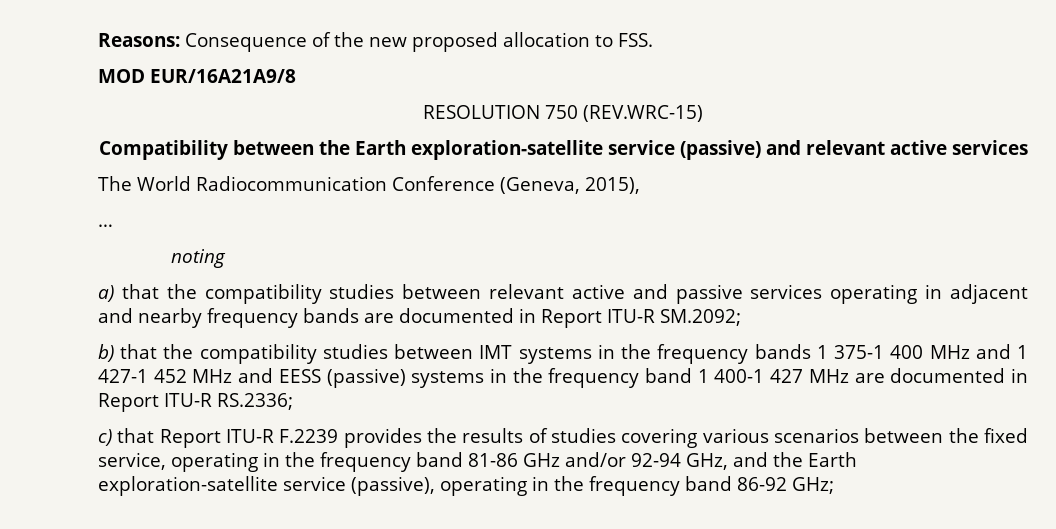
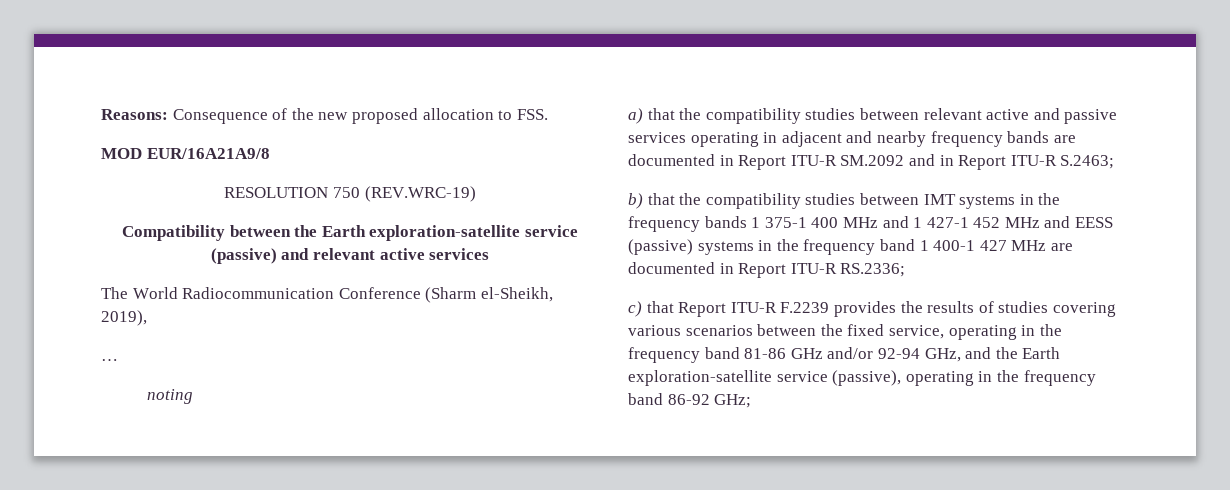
- RESOLUTION 750 (REV.WRC-15)
+ RESOLUTION 750 (REV.WRC-19)
- The World Radiocommunication Conference (Geneva, 2015),
+ The World Radiocommunication Conference (Sharm el-Sheikh, 2019),
- a) that the compatibility studies between relevant active and passive services operating in adjacent and nearby frequency bands are documented in Report ITU-R SM.2092;
+ a) that the compatibility studies between relevant active and passive services operating in adjacent and nearby frequency bands are documented in Report ITU-R SM.2092 and in Report ITU-R S.2463;

